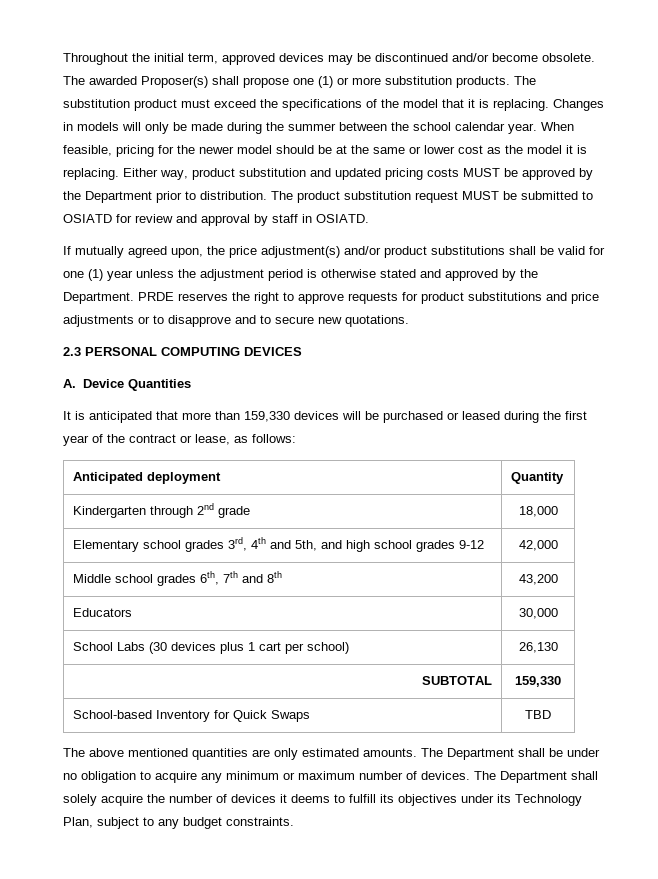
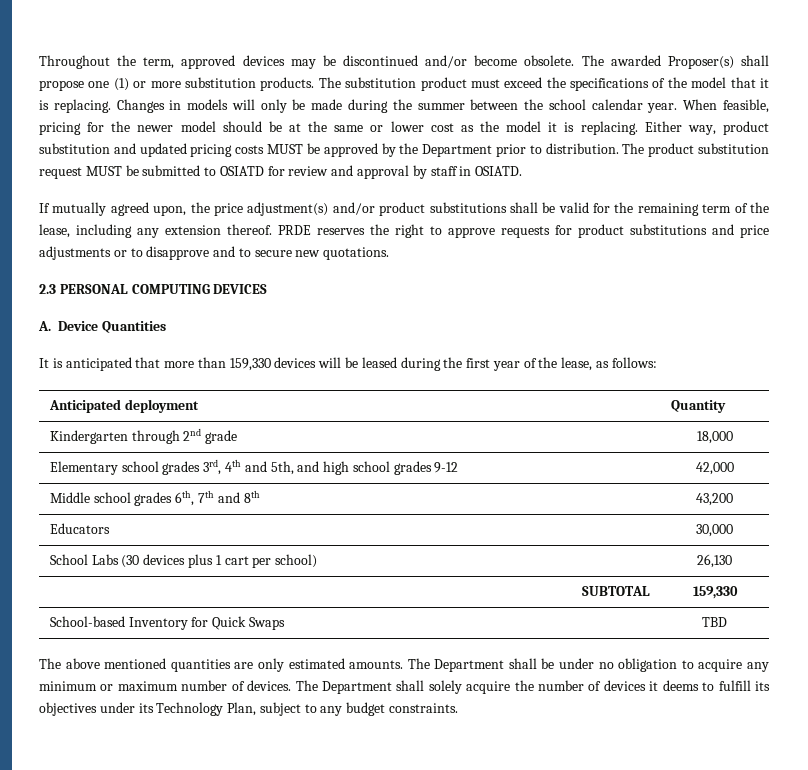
- Throughout the initial term, approved devices may be discontinued and/or become obsolete.
+ Throughout the term, approved devices may be discontinued and/or become obsolete.
- If mutually agreed upon, the price adjustment(s) and/or product substitutions shall be valid for one (1) year unless the adjustment period is otherwise stated and approved by the Department.
+ If mutually agreed upon, the price adjustment(s) and/or product substitutions shall be valid for the remaining term of the lease, including any extension thereof.
- It is anticipated that more than 159,330 devices will be purchased or leased during the first year of the contract or lease, as follows:
+ It is anticipated that more than 159,330 devices will be leased during the first year of the lease, as follows:

